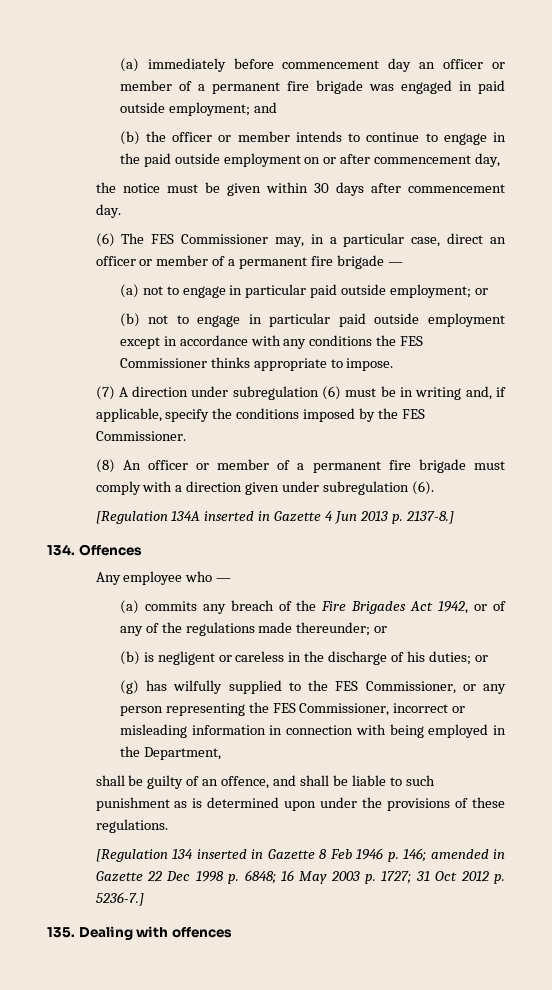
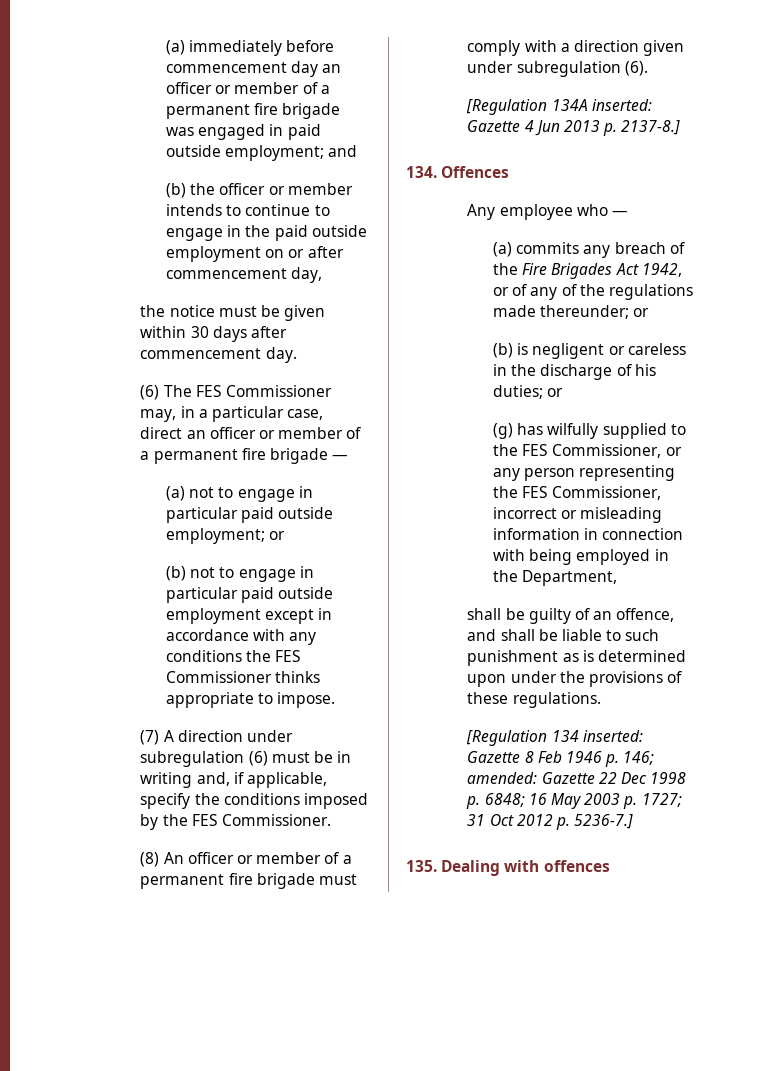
- [Regulation 134A inserted in Gazette 4 Jun 2013 p. 2137-8.]
+ [Regulation 134A inserted: Gazette 4 Jun 2013 p. 2137-8.]
- [Regulation 134 inserted in Gazette 8 Feb 1946 p. 146; amended in Gazette 22 Dec 1998 p. 6848; 16 May 2003 p. 1727; 31 Oct 2012 p. 5236-7.]
+ [Regulation 134 inserted: Gazette 8 Feb 1946 p. 146; amended: Gazette 22 Dec 1998 p. 6848; 16 May 2003 p. 1727; 31 Oct 2012 p. 5236-7.]

